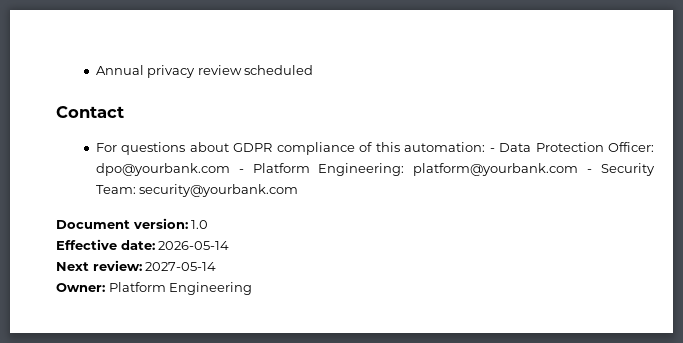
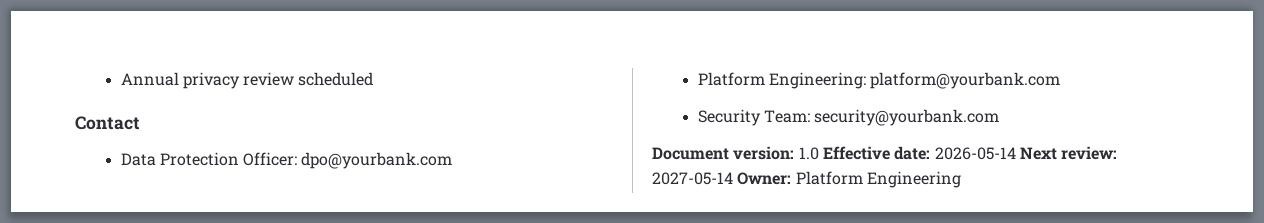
- For questions about GDPR compliance of this automation: - Data Protection Officer: dpo@yourbank.com - Platform Engineering: platform@yourbank.com - Security Team: security@yourbank.com
+ Data Protection Officer: dpo@yourbank.com
+ Platform Engineering: platform@yourbank.com
+ Security Team: security@yourbank.com
- Document version: 1.0
- Effective date: 2026-05-14
- Next review: 2027-05-14
- Owner: Platform Engineering
+ Document version: 1.0 Effective date: 2026-05-14 Next review: 2027-05-14 Owner: Platform Engineering

